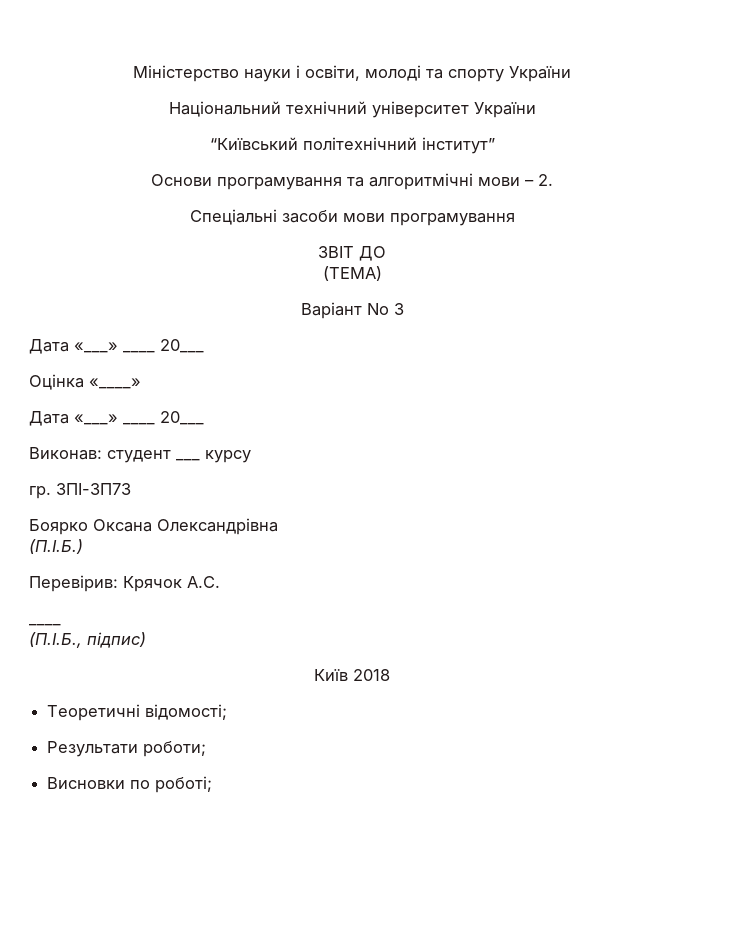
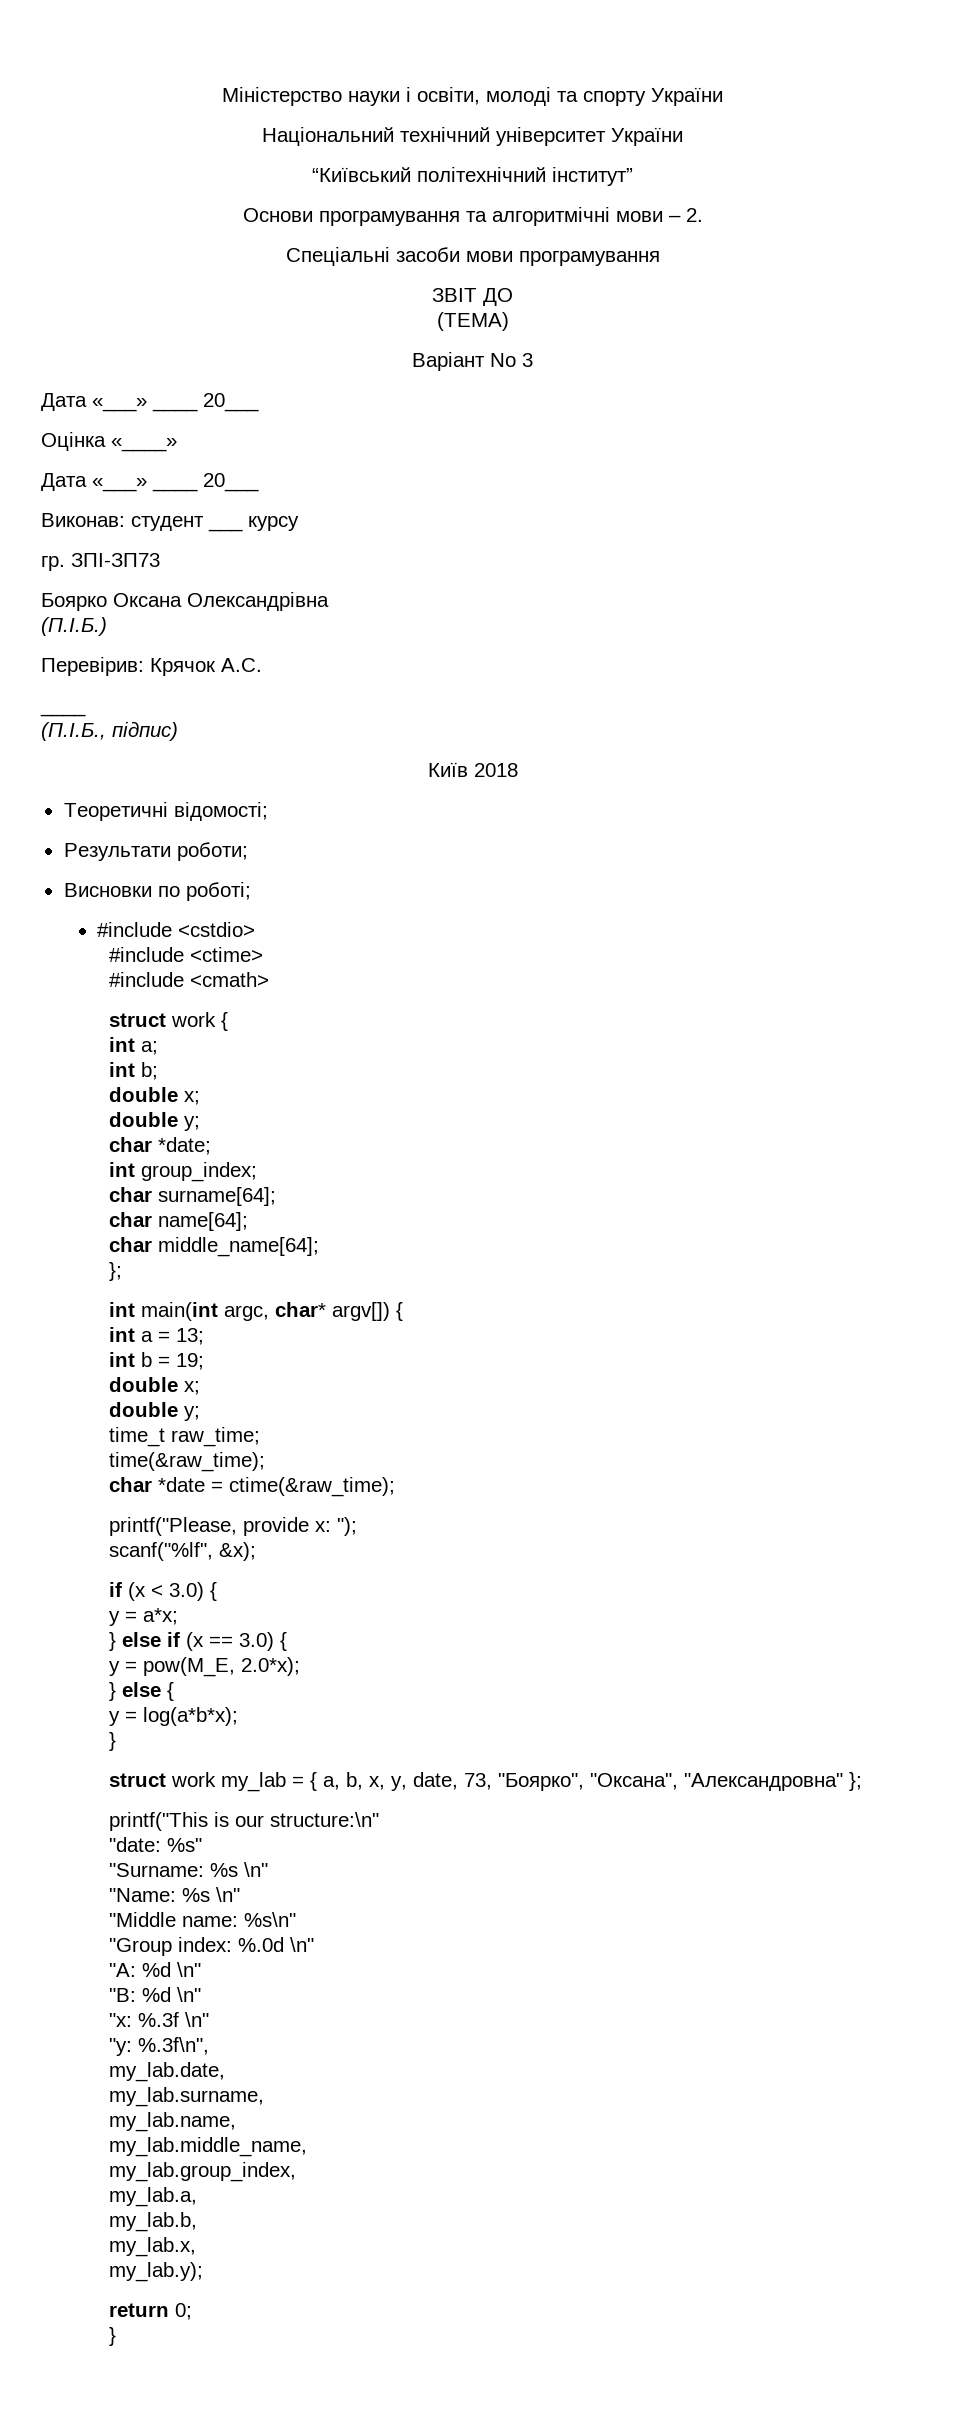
+ #include <cstdio>
+ #include <ctime>
+ #include <cmath>
+ struct work {
+ int a;
+ int b;
+ double x;
+ double y;
+ char *date;
+ int group_index;
+ char surname[64];
+ char name[64];
+ char middle_name[64];
+ };
+ int main(int argc, char* argv[]) {
+ int a = 13;
+ int b = 19;
+ double x;
+ double y;
+ time_t raw_time;
+ time(&raw_time);
+ char *date = ctime(&raw_time);
+ printf("Please, provide x: ");
+ scanf("%lf", &x);
+ if (x < 3.0) {
+ y = a*x;
+ } else if (x == 3.0) {
+ y = pow(M_E, 2.0*x);
+ } else {
+ y = log(a*b*x);
+ }
+ struct work my_lab = { a, b, x, y, date, 73, "Боярко", "Оксана", "Александровна" };
+ printf("This is our structure:\n"
+ "date: %s"
+ "Surname: %s \n"
+ "Name: %s \n"
+ "Middle name: %s\n"
+ "Group index: %.0d \n"
+ "A: %d \n"
+ "B: %d \n"
+ "x: %.3f \n"
+ "y: %.3f\n",
+ my_lab.date,
+ my_lab.surname,
+ my_lab.name,
+ my_lab.middle_name,
+ my_lab.group_index,
+ my_lab.a,
+ my_lab.b,
+ my_lab.x,
+ my_lab.y);
+ return 0;
+ }

